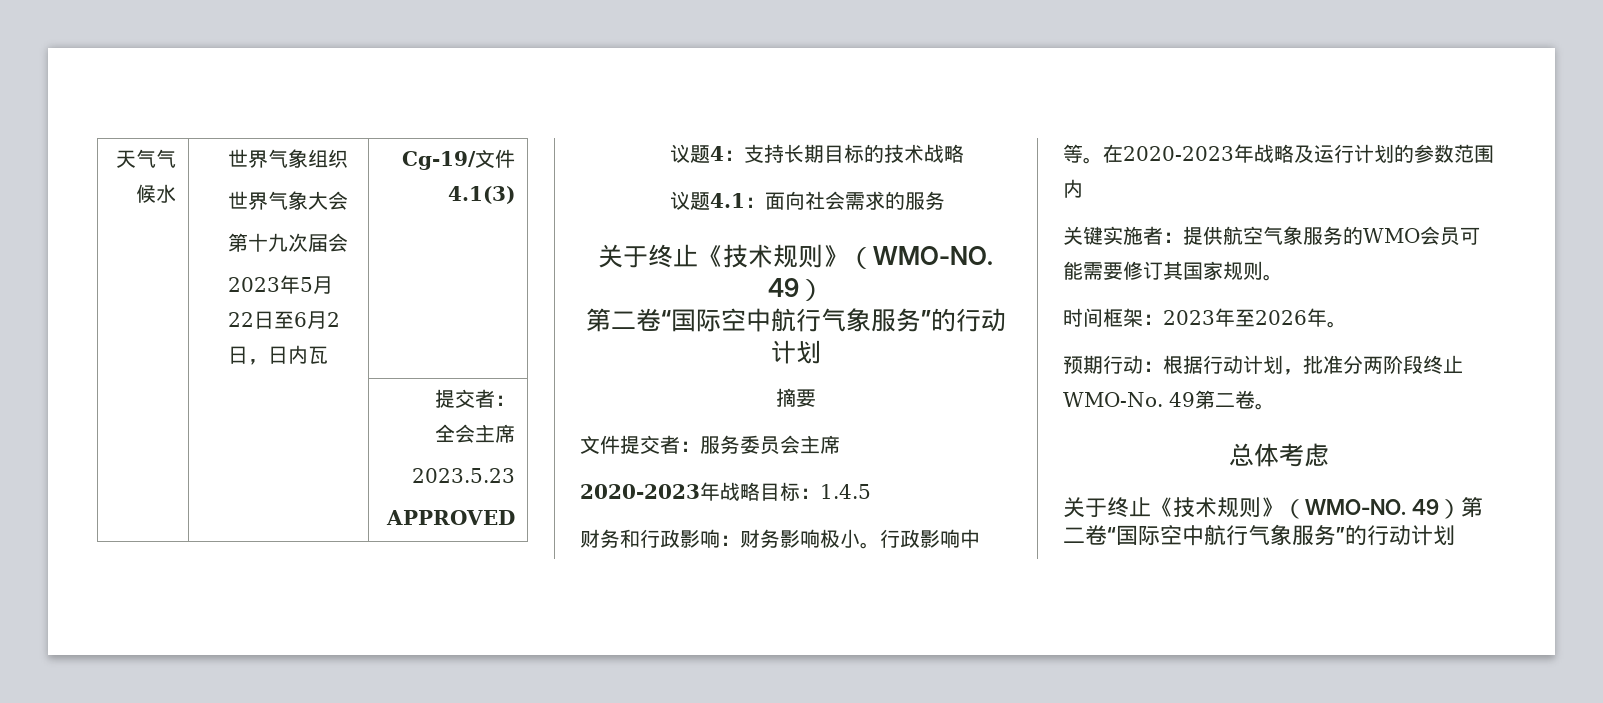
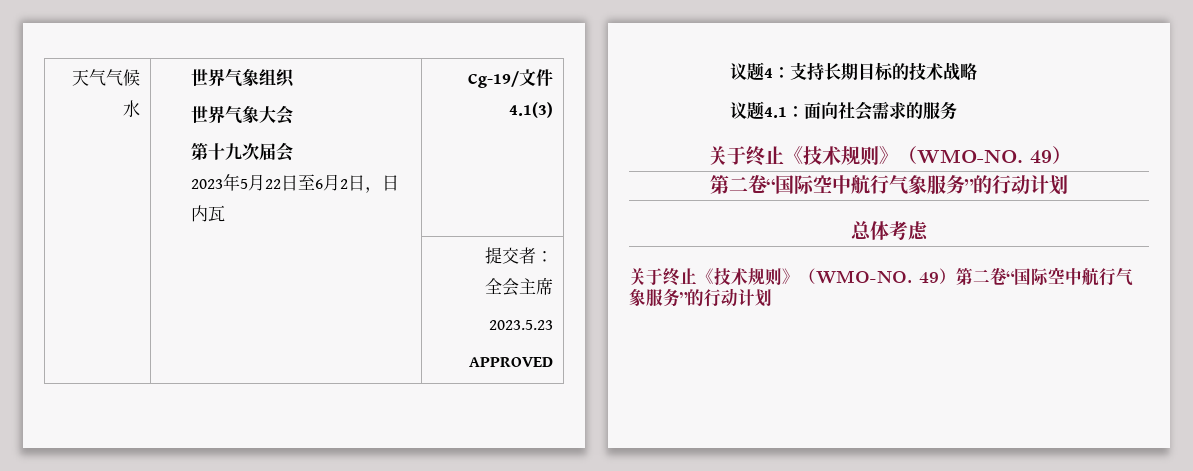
- 摘要
- 文件提交者：服务委员会主席
- 2020-2023年战略目标：1.4.5
- 财务和行政影响：财务影响极小。行政影响中等。在2020-2023年战略及运行计划的参数范围内
- 关键实施者：提供航空气象服务的WMO会员可能需要修订其国家规则。
- 时间框架：2023年至2026年。
- 预期行动：根据行动计划，批准分两阶段终止WMO-No. 49第二卷。

